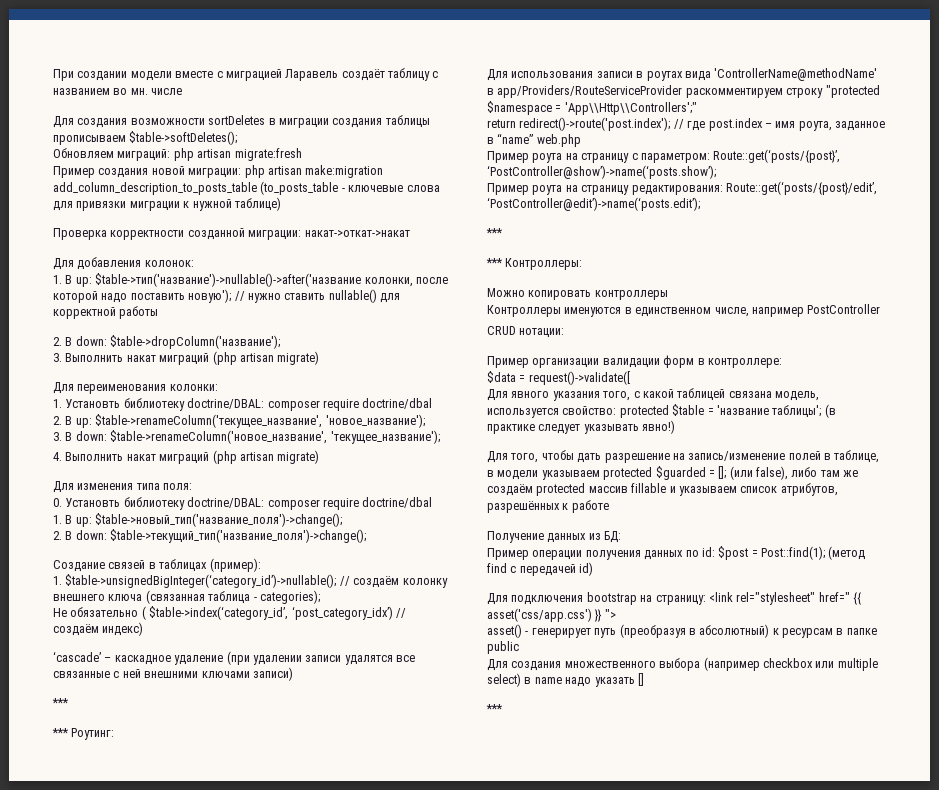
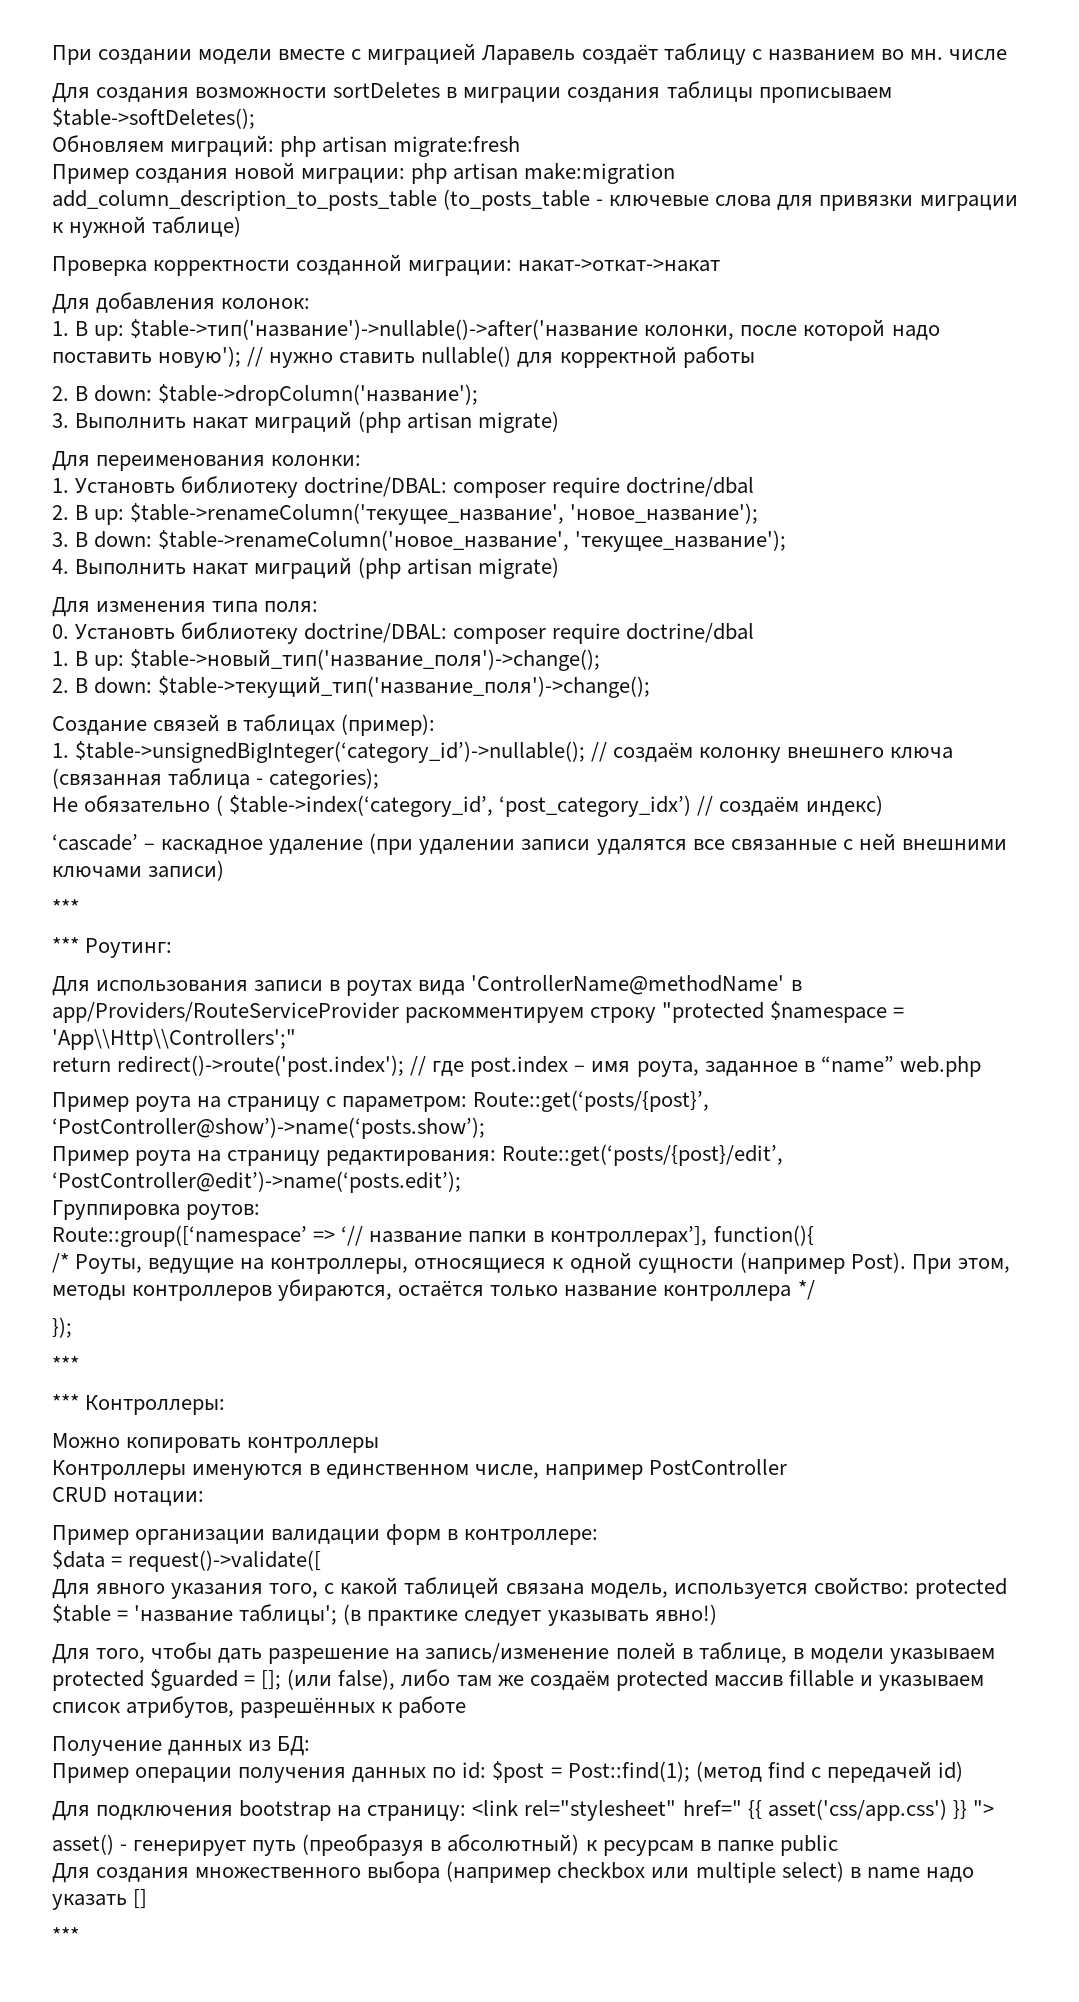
+ Группировка роутов:
+ Route::group([‘namespace’ => ‘// название папки в контроллерах’], function(){
+ /* Роуты, ведущие на контроллеры, относящиеся к одной сущности (например Post). При этом, методы контроллеров убираются, остаётся только название контроллера */
+ });

